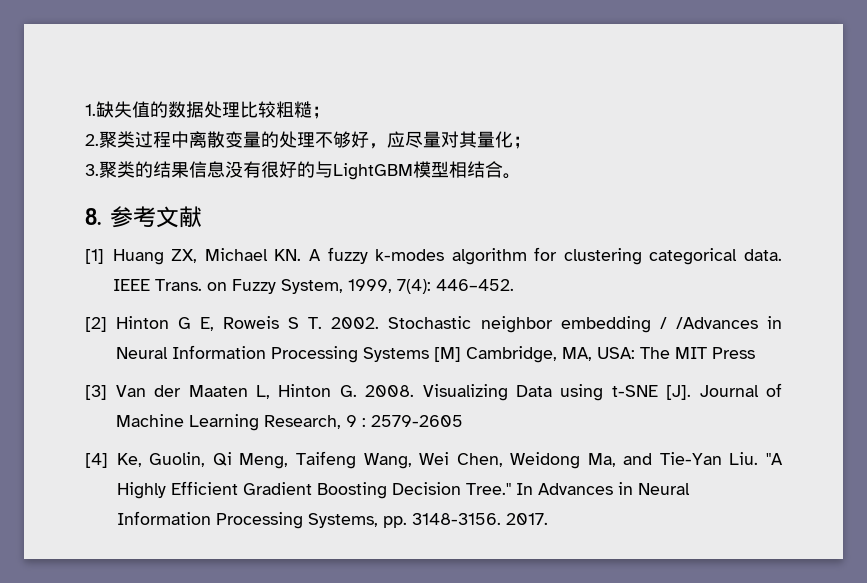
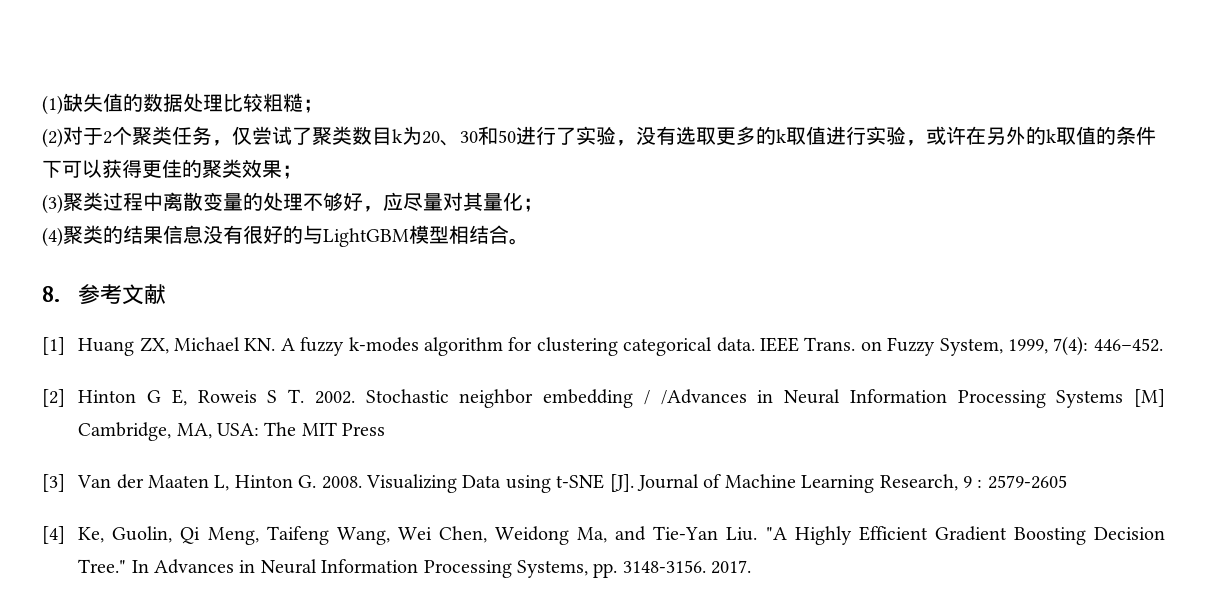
- 1.缺失值的数据处理比较粗糙；
+ (1)缺失值的数据处理比较粗糙；
- 2.聚类过程中离散变量的处理不够好，应尽量对其量化；
+ (2)对于2个聚类任务，仅尝试了聚类数目k为20、30和50进行了实验，没有选取更多的k取值进行实验，或许在另外的k取值的条件下可以获得更佳的聚类效果；
+ (3)聚类过程中离散变量的处理不够好，应尽量对其量化；
- 3.聚类的结果信息没有很好的与LightGBM模型相结合。
+ (4)聚类的结果信息没有很好的与LightGBM模型相结合。

